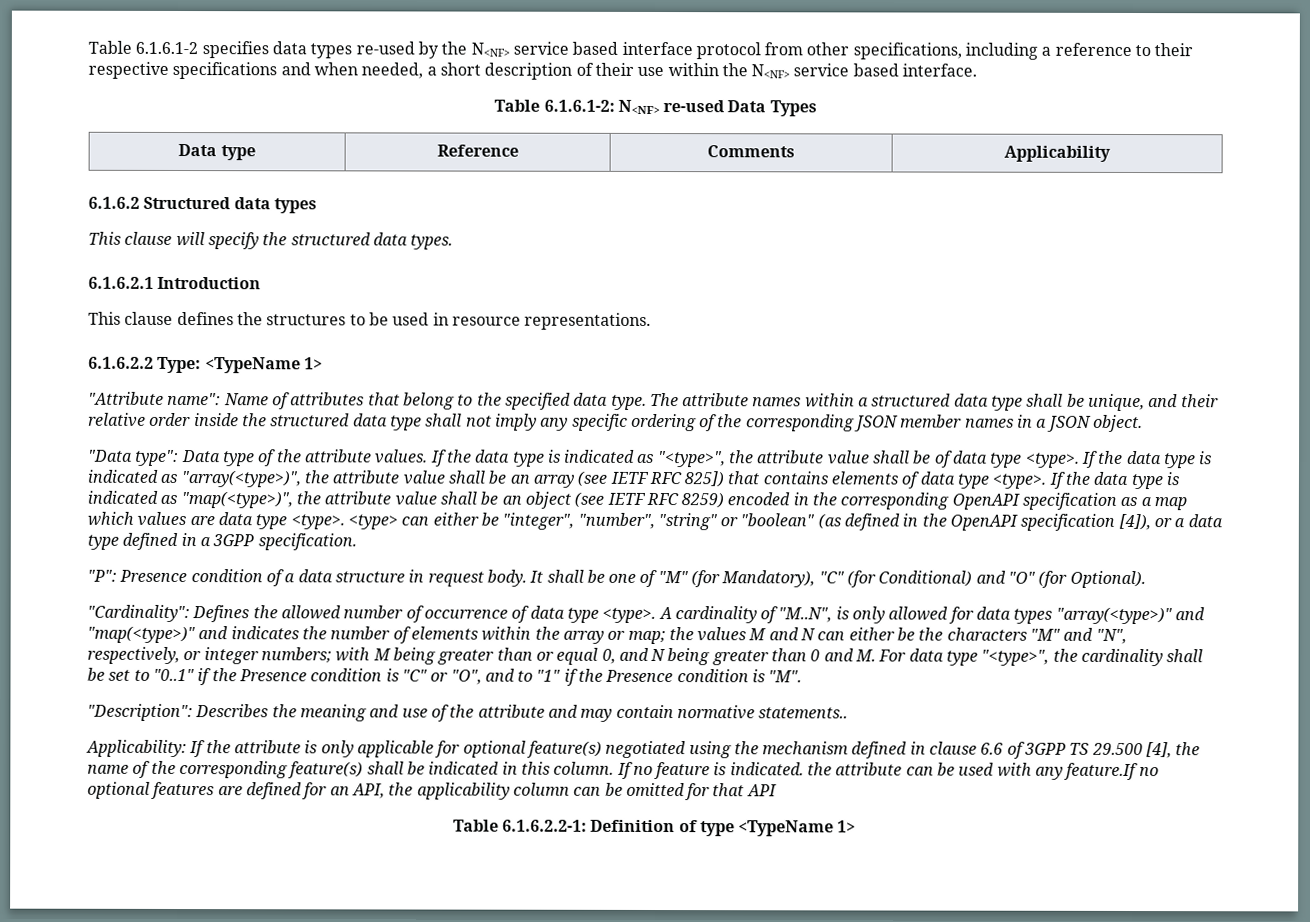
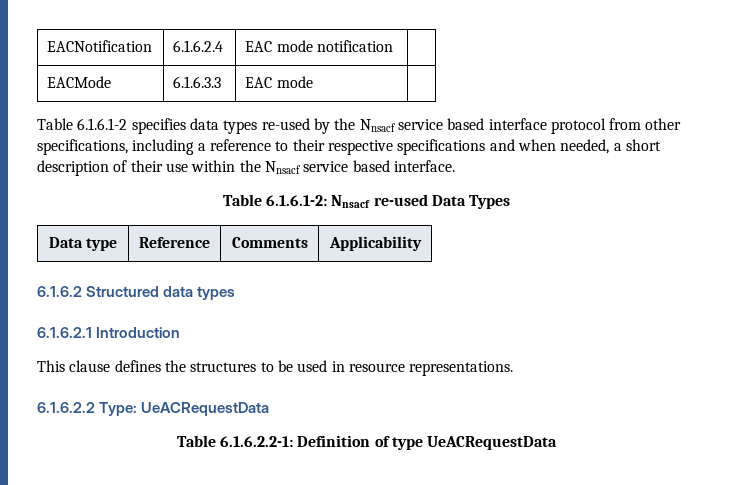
+ EACNotification | 6.1.6.2.4 | EAC mode notification |
+ EACMode | 6.1.6.3.3 | EAC mode |
- Table 6.1.6.1-2 specifies data types re-used by the N<NF> service based interface protocol from other specifications, including a reference to their respective specifications and when needed, a short description of their use within the N<NF> service based interface.
+ Table 6.1.6.1-2 specifies data types re-used by the Nnsacf service based interface protocol from other specifications, including a reference to their respective specifications and when needed, a short description of their use within the Nnsacf service based interface.
- Table 6.1.6.1-2: N<NF> re-used Data Types
+ Table 6.1.6.1-2: Nnsacf re-used Data Types
- This clause will specify the structured data types.
- 6.1.6.2.2 Type: <TypeName 1>
- "Attribute name": Name of attributes that belong to the specified data type. The attribute names within a structured data type shall be unique, and their relative order inside the structured data type shall not imply any specific ordering of the corresponding JSON member names in a JSON object.
- "Data type": Data type of the attribute values. If the data type is indicated as "<type>", the attribute value shall be of data type <type>. If the data type is indicated as "array(<type>)", the attribute value shall be an array (see IETF RFC 825]) that contains elements of data type <type>. If the data type is indicated as "map(<type>)", the attribute value shall be an object (see IETF RFC 8259) encoded in the corresponding OpenAPI specification as a map which values are data type <type>. <type> can either be "integer", "number", "string" or "boolean" (as defined in the OpenAPI specification [4]), or a data type defined in a 3GPP specification.
- "P": Presence condition of a data structure in request body. It shall be one of "M" (for Mandatory), "C" (for Conditional) and "O" (for Optional).
- "Cardinality": Defines the allowed number of occurrence of data type <type>. A cardinality of "M..N", is only allowed for data types "array(<type>)" and "map(<type>)" and indicates the number of elements within the array or map; the values M and N can either be the characters "M" and "N", respectively, or integer numbers; with M being greater than or equal 0, and N being greater than 0 and M. For data type "<type>", the cardinality shall be set to "0..1" if the Presence condition is "C" or "O", and to "1" if the Presence condition is "M".
- "Description": Describes the meaning and use of the attribute and may contain normative statements..
- Applicability: If the attribute is only applicable for optional feature(s) negotiated using the mechanism defined in clause 6.6 of 3GPP TS 29.500 [4], the name of the corresponding feature(s) shall be indicated in this column. If no feature is indicated. the attribute can be used with any feature.If no optional features are defined for an API, the applicability column can be omitted for that API
+ 6.1.6.2.2 Type: UeACRequestData
- Table 6.1.6.2.2-1: Definition of type <TypeName 1>
+ Table 6.1.6.2.2-1: Definition of type UeACRequestData

